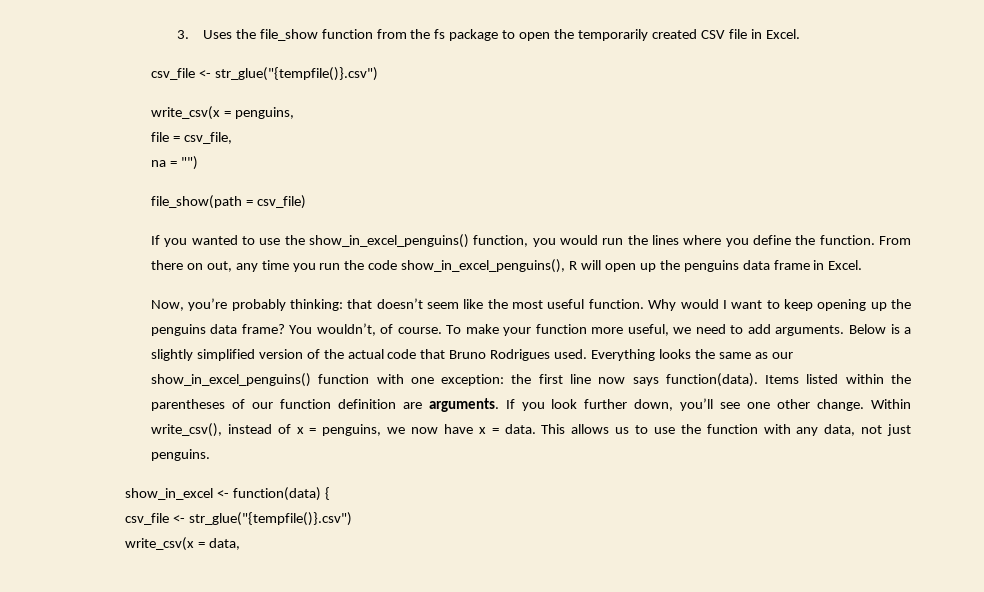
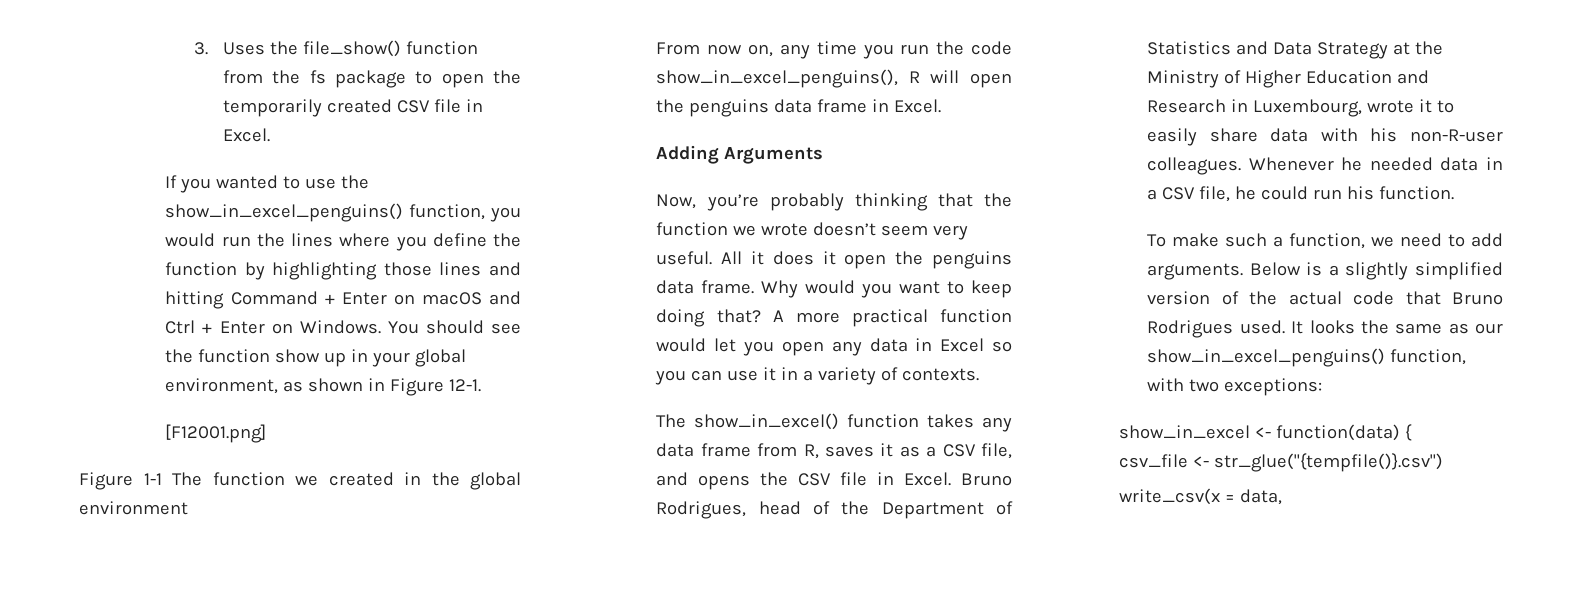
- 3. Uses the file_show function from the fs package to open the temporarily created CSV file in Excel.
- csv_file <- str_glue("{tempfile()}.csv")
- write_csv(x = penguins,
- file = csv_file,
- na = "")
- file_show(path = csv_file)
+ 3. Uses the file_show() function from the fs package to open the temporarily created CSV file in Excel.
- If you wanted to use the show_in_excel_penguins() function, you would run the lines where you define the function. From there on out, any time you run the code show_in_excel_penguins(), R will open up the penguins data frame in Excel.
+ If you wanted to use the show_in_excel_penguins() function, you would run the lines where you define the function by highlighting those lines and hitting Command + Enter on macOS and Ctrl + Enter on Windows. You should see the function show up in your global environment, as shown in Figure 12-1.
+ [F12001.png]
+ Figure 1-1 The function we created in the global environment
+ From now on, any time you run the code show_in_excel_penguins(), R will open the penguins data frame in Excel.
+ Adding Arguments
- Now, you’re probably thinking: that doesn’t seem like the most useful function.
+ Now, you’re probably thinking that the function we wrote doesn’t seem very useful. All it does it open the penguins data frame.
- Why would I want to keep opening up the penguins data frame? You wouldn’t, of course. To make your function more useful, we need to add arguments.
+ Why would you want to keep doing that? A more practical function would let you open any data in Excel so you can use it in a variety of contexts.
+ The show_in_excel() function takes any data frame from R, saves it as a CSV file, and opens the CSV file in Excel. Bruno Rodrigues, head of the Department of Statistics and Data Strategy at the Ministry of Higher Education and Research in Luxembourg, wrote it to easily share data with his non-R-user colleagues. Whenever he needed data in a CSV file, he could run his function.
+ To make such a function, we need to add arguments.
- Everything looks the same as our show_in_excel_penguins() function with one exception: the first line now says function(data). Items listed within the parentheses of our function definition are arguments. If you look further down, you’ll see one other change. Within write_csv(), instead of x = penguins, we now have x = data. This allows us to use the function with any data, not just penguins.
+ It looks the same as our show_in_excel_penguins() function, with two exceptions:

